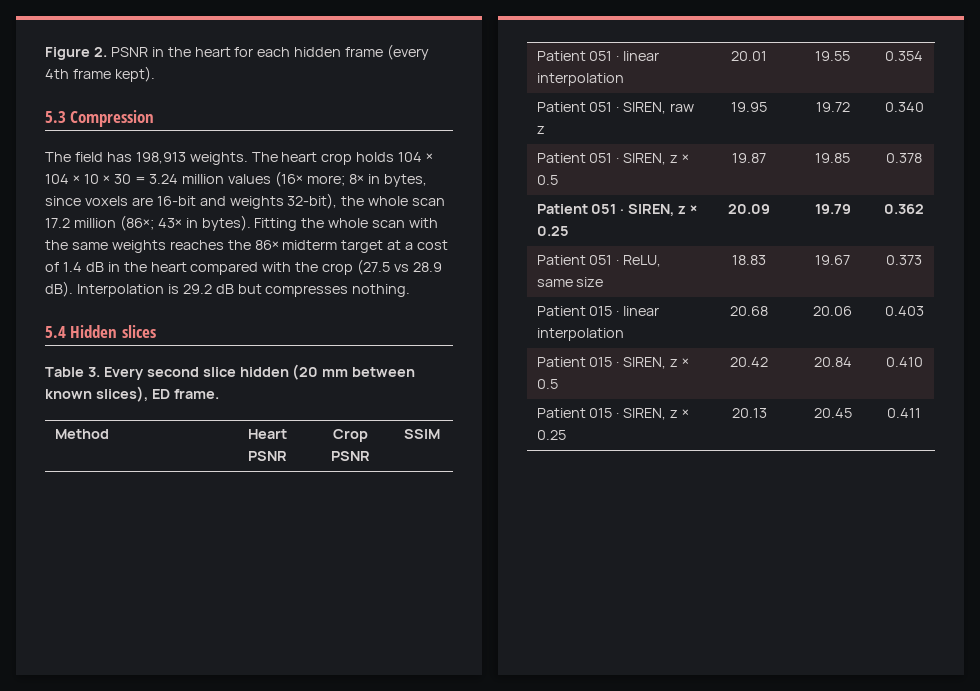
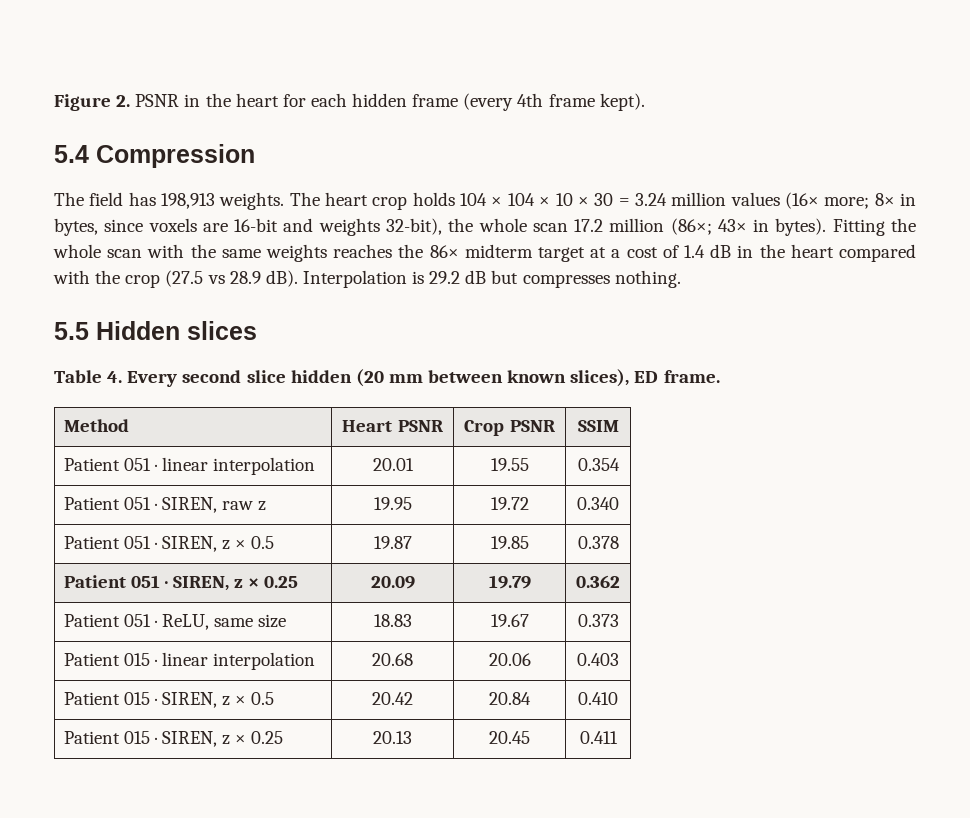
- 5.3 Compression
+ 5.4 Compression
- 5.4 Hidden slices
+ 5.5 Hidden slices
- Table 3. Every second slice hidden (20 mm between known slices), ED frame.
+ Table 4. Every second slice hidden (20 mm between known slices), ED frame.

